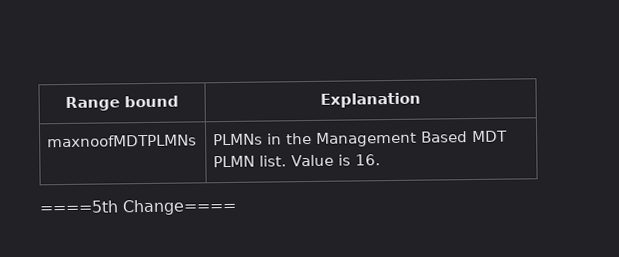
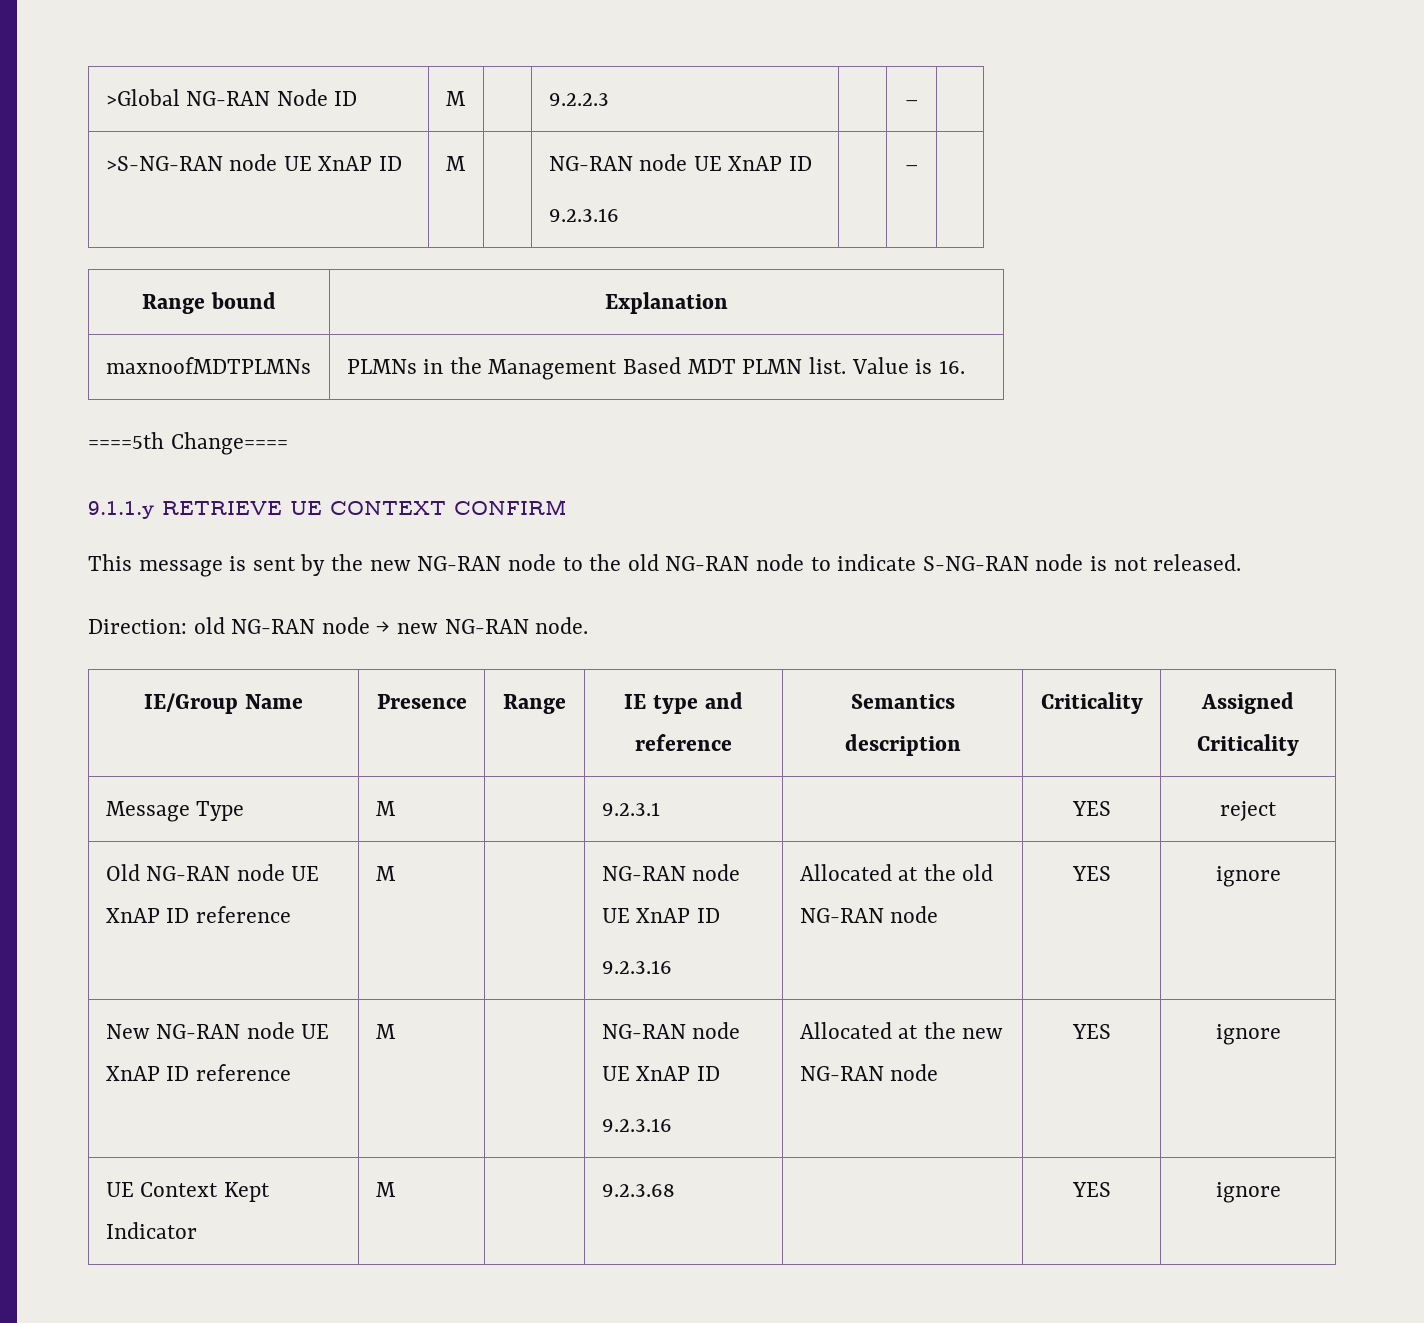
+ >Global NG-RAN Node ID | M | | 9.2.2.3 | | – |
+ >S-NG-RAN node UE XnAP ID | M | | NG-RAN node UE XnAP ID
+ 9.2.3.16 | | – |
+ 9.1.1.y RETRIEVE UE CONTEXT CONFIRM
+ This message is sent by the new NG-RAN node to the old NG-RAN node to indicate S-NG-RAN node is not released.
+ Direction: old NG-RAN node → new NG-RAN node.
+ IE/Group Name | Presence | Range | IE type and reference | Semantics description | Criticality | Assigned Criticality
+ Message Type | M | | 9.2.3.1 | | YES | reject
+ Old NG-RAN node UE XnAP ID reference | M | | NG-RAN node UE XnAP ID
+ 9.2.3.16 | Allocated at the old NG-RAN node | YES | ignore
+ New NG-RAN node UE XnAP ID reference | M | | NG-RAN node UE XnAP ID
+ 9.2.3.16 | Allocated at the new NG-RAN node | YES | ignore
+ UE Context Kept Indicator | M | | 9.2.3.68 | | YES | ignore

